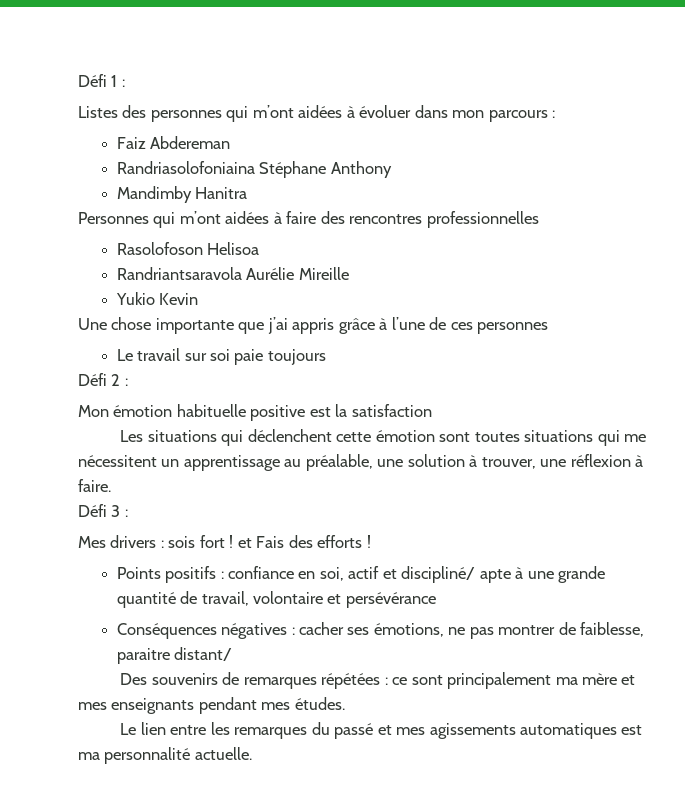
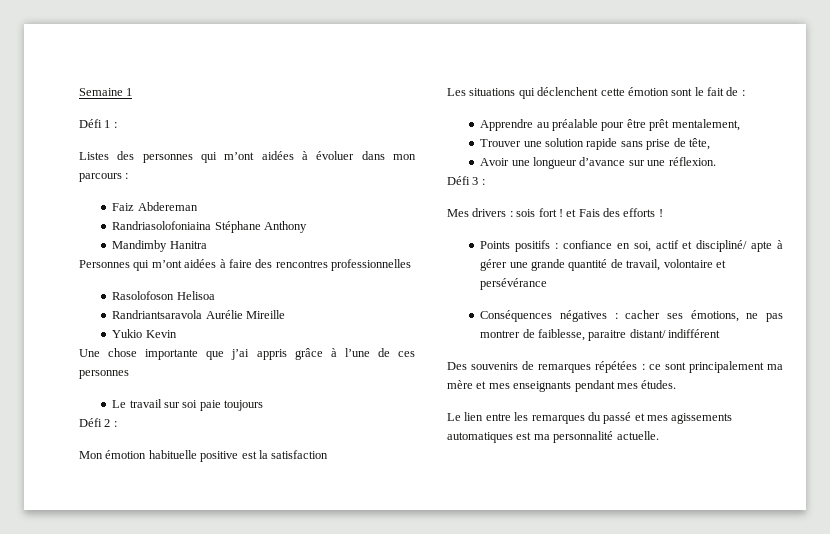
+ Semaine 1
- Les situations qui déclenchent cette émotion sont toutes situations qui me nécessitent un apprentissage au préalable, une solution à trouver, une réflexion à faire.
+ Les situations qui déclenchent cette émotion sont le fait de :
+ Apprendre au préalable pour être prêt mentalement,
+ Trouver une solution rapide sans prise de tête,
+ Avoir une longueur d’avance sur une réflexion.
- Points positifs : confiance en soi, actif et discipliné/ apte à une grande quantité de travail, volontaire et persévérance
+ Points positifs : confiance en soi, actif et discipliné/ apte à gérer une grande quantité de travail, volontaire et persévérance
- Conséquences négatives : cacher ses émotions, ne pas montrer de faiblesse, paraitre distant/
+ Conséquences négatives : cacher ses émotions, ne pas montrer de faiblesse, paraitre distant/ indifférent

